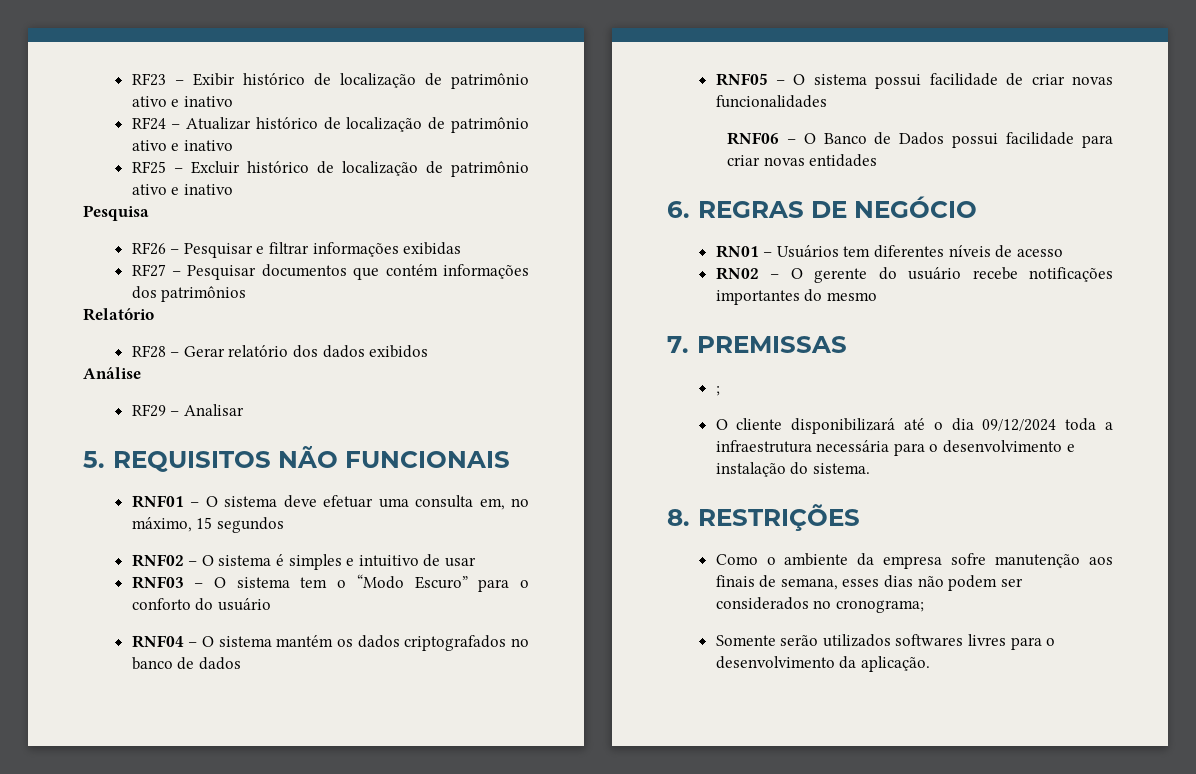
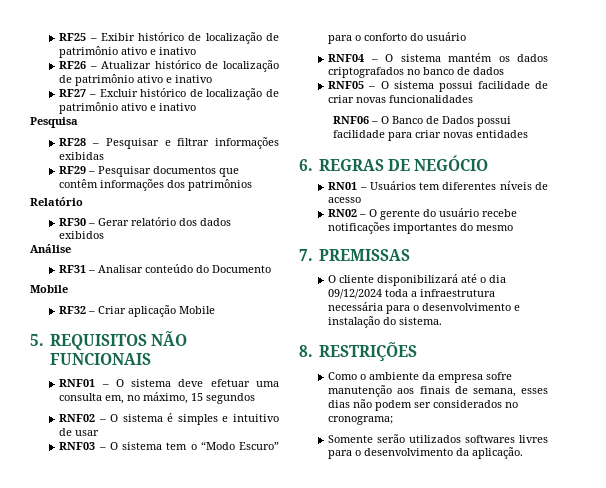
- RF23 – Exibir histórico de localização de patrimônio ativo e inativo
+ RF25 – Exibir histórico de localização de patrimônio ativo e inativo
- RF24 – Atualizar histórico de localização de patrimônio ativo e inativo
+ RF26 – Atualizar histórico de localização de patrimônio ativo e inativo
- RF25 – Excluir histórico de localização de patrimônio ativo e inativo
+ RF27 – Excluir histórico de localização de patrimônio ativo e inativo
- RF26 – Pesquisar e filtrar informações exibidas
+ RF28 – Pesquisar e filtrar informações exibidas
- RF27 – Pesquisar documentos que contém informações dos patrimônios
+ RF29 – Pesquisar documentos que contêm informações dos patrimônios
- RF28 – Gerar relatório dos dados exibidos
+ RF30 – Gerar relatório dos dados exibidos
- RF29 – Analisar
+ RF31 – Analisar conteúdo do Documento
+ Mobile
+ RF32 – Criar aplicação Mobile
- ;

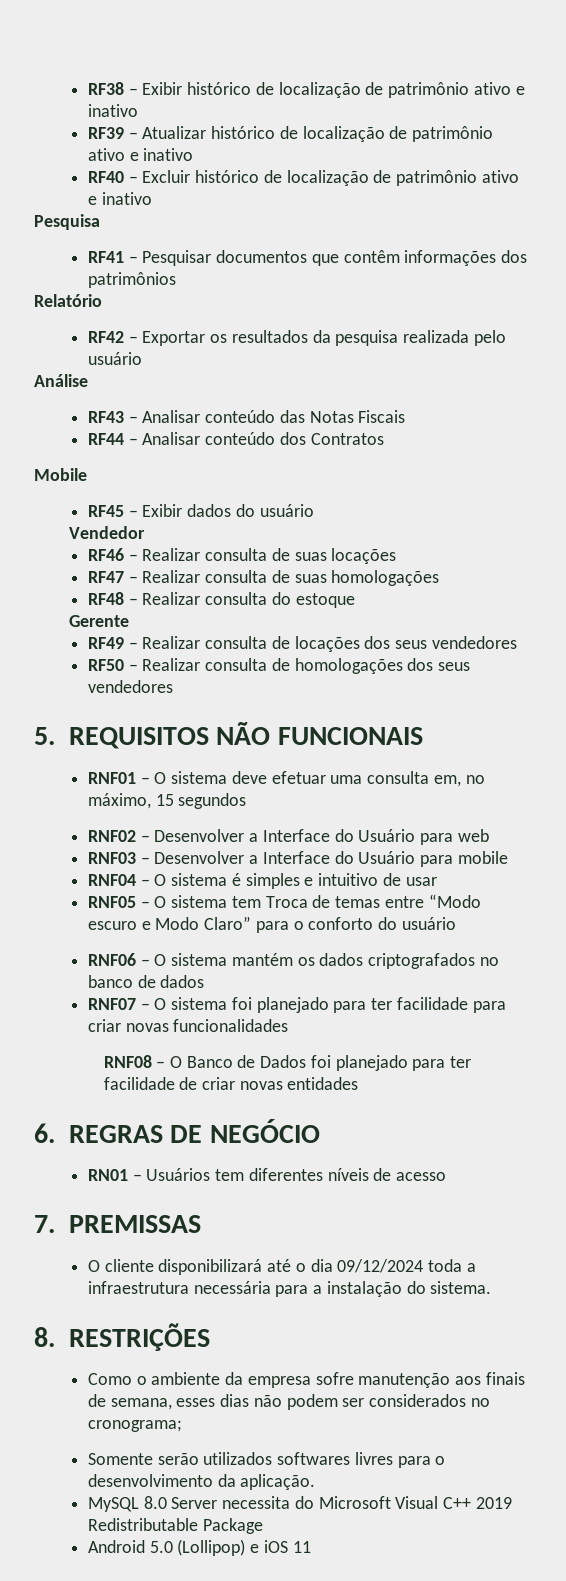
- RF25 – Exibir histórico de localização de patrimônio ativo e inativo
+ RF38 – Exibir histórico de localização de patrimônio ativo e inativo
- RF26 – Atualizar histórico de localização de patrimônio ativo e inativo
+ RF39 – Atualizar histórico de localização de patrimônio ativo e inativo
- RF27 – Excluir histórico de localização de patrimônio ativo e inativo
+ RF40 – Excluir histórico de localização de patrimônio ativo e inativo
- RF28 – Pesquisar e filtrar informações exibidas
- RF29 – Pesquisar documentos que contêm informações dos patrimônios
+ RF41 – Pesquisar documentos que contêm informações dos patrimônios
- RF30 – Gerar relatório dos dados exibidos
+ RF42 – Exportar os resultados da pesquisa realizada pelo usuário
- RF31 – Analisar conteúdo do Documento
+ RF43 – Analisar conteúdo das Notas Fiscais
+ RF44 – Analisar conteúdo dos Contratos
  Mobile
- RF32 – Criar aplicação Mobile
+ RF45 – Exibir dados do usuário
+ Vendedor
+ RF46 – Realizar consulta de suas locações
+ RF47 – Realizar consulta de suas homologações
+ RF48 – Realizar consulta do estoque
+ Gerente
+ RF49 – Realizar consulta de locações dos seus vendedores
+ RF50 – Realizar consulta de homologações dos seus vendedores
- RNF02 – O sistema é simples e intuitivo de usar
+ RNF02 – Desenvolver a Interface do Usuário para web
+ RNF03 – Desenvolver a Interface do Usuário para mobile
+ RNF04 – O sistema é simples e intuitivo de usar
- RNF03 – O sistema tem o “Modo Escuro” para o conforto do usuário
+ RNF05 – O sistema tem Troca de temas entre “Modo escuro e Modo Claro” para o conforto do usuário
- RNF04 – O sistema mantém os dados criptografados no banco de dados
+ RNF06 – O sistema mantém os dados criptografados no banco de dados
- RNF05 – O sistema possui facilidade de criar novas funcionalidades
+ RNF07 – O sistema foi planejado para ter facilidade para criar novas funcionalidades
- RNF06 – O Banco de Dados possui facilidade para criar novas entidades
+ RNF08 – O Banco de Dados foi planejado para ter facilidade de criar novas entidades
- RN02 – O gerente do usuário recebe notificações importantes do mesmo
- O cliente disponibilizará até o dia 09/12/2024 toda a infraestrutura necessária para o desenvolvimento e instalação do sistema.
+ O cliente disponibilizará até o dia 09/12/2024 toda a infraestrutura necessária para a instalação do sistema.
+ MySQL 8.0 Server necessita do Microsoft Visual C++ 2019 Redistributable Package
+ Android 5.0 (Lollipop) e iOS 11

